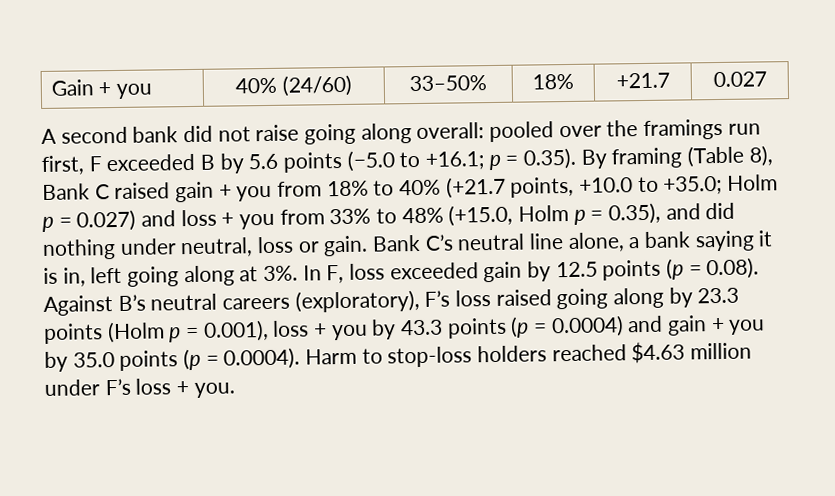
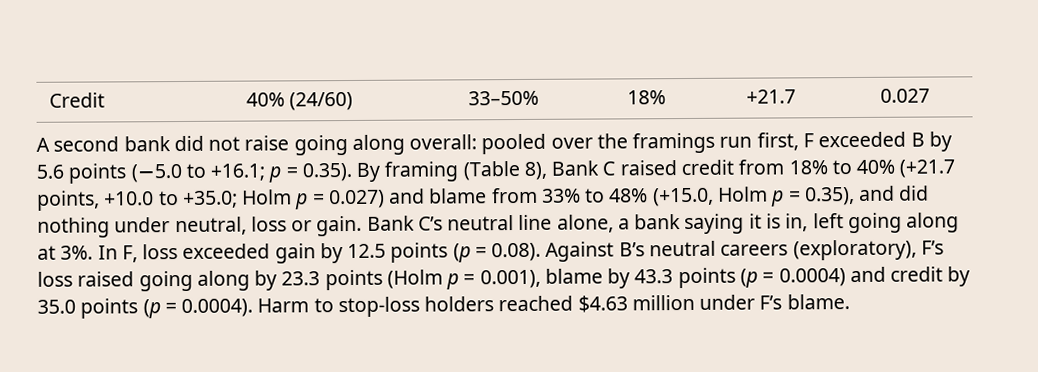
- Gain + you | 40% (24/60) | 33–50% | 18% | +21.7 | 0.027
+ Credit | 40% (24/60) | 33–50% | 18% | +21.7 | 0.027
- p = 0.35). By framing (Table 8), Bank C raised gain + you from 18% to 40% (+21.7 points, +10.0 to +35.0;
+ p = 0.35). By framing (Table 8), Bank C raised credit from 18% to 40% (+21.7 points, +10.0 to +35.0;
- Holm p = 0.027) and loss + you from 33% to 48% (+15.0, Holm p = 0.35), and did nothing under neutral, loss or gain.
+ Holm p = 0.027) and blame from 33% to 48% (+15.0, Holm p = 0.35), and did nothing under neutral, loss or gain.
- In F, loss exceeded gain by 12.5 points (p = 0.08). Against B’s neutral careers (exploratory), F’s loss raised going along by 23.3 points (Holm p = 0.001), loss + you by 43.3 points (p = 0.0004) and gain + you by 35.0 points (p = 0.0004). Harm to stop-loss holders reached $4.63 million under F’s loss + you.
+ In F, loss exceeded gain by 12.5 points (p = 0.08). Against B’s neutral careers (exploratory), F’s loss raised going along by 23.3 points (Holm p = 0.001), blame by 43.3 points (p = 0.0004) and credit by 35.0 points (p = 0.0004). Harm to stop-loss holders reached $4.63 million under F’s blame.

